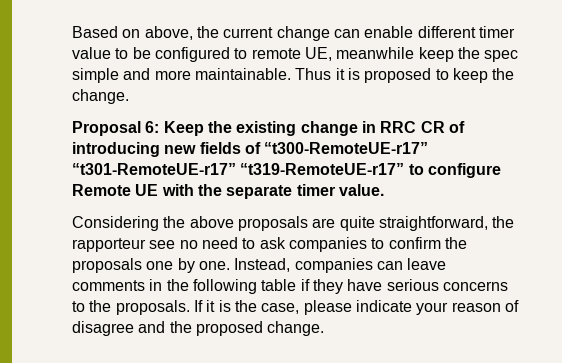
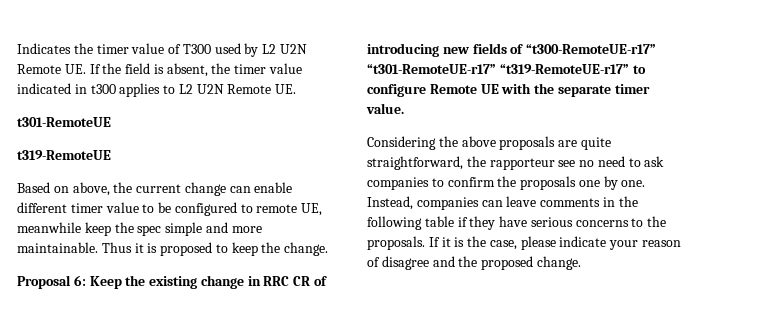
+ Indicates the timer value of T300 used by L2 U2N Remote UE. If the field is absent, the timer value indicated in t300 applies to L2 U2N Remote UE.
+ t301-RemoteUE
+ t319-RemoteUE

